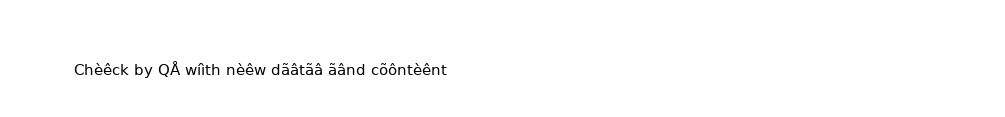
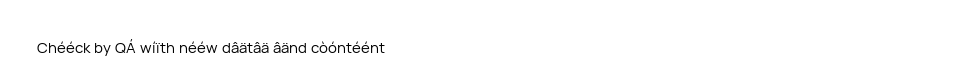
- Chèêck by QÅ wíìth nèêw dãâtãâ ãând cõôntèênt
+ Chééck by QÁ wíïth nééw dâätâä âänd còóntéént

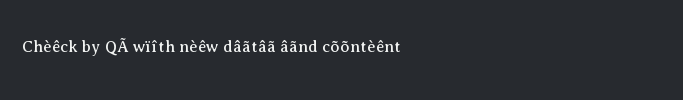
- Chééck by QÁ wíïth nééw dâätâä âänd còóntéént
+ Chèêck by QÃ wïîth nèêw dâãtâã âãnd cõõntèênt

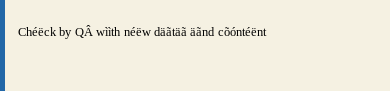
- Chèêck by QÃ wïîth nèêw dâãtâã âãnd cõõntèênt
+ Chéëck by QÂ wììth néëw däãtäã äãnd cõóntéënt

